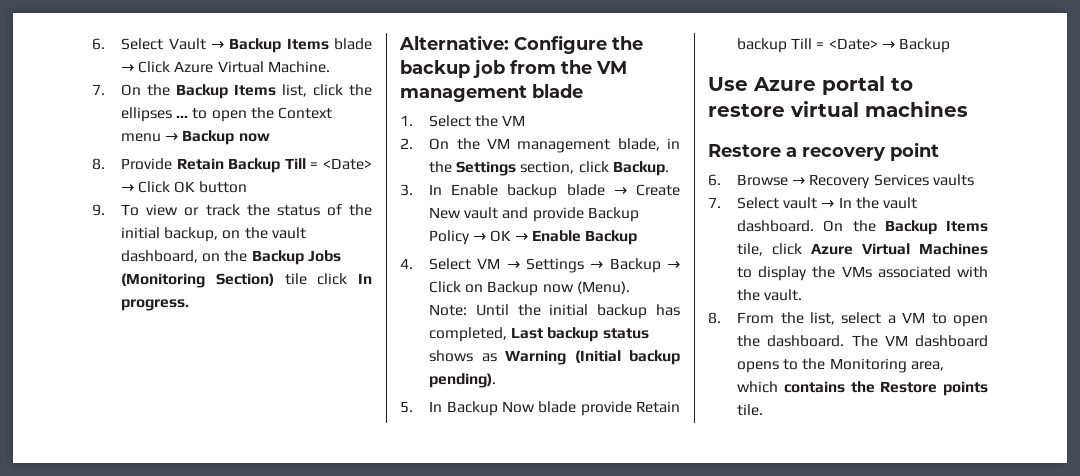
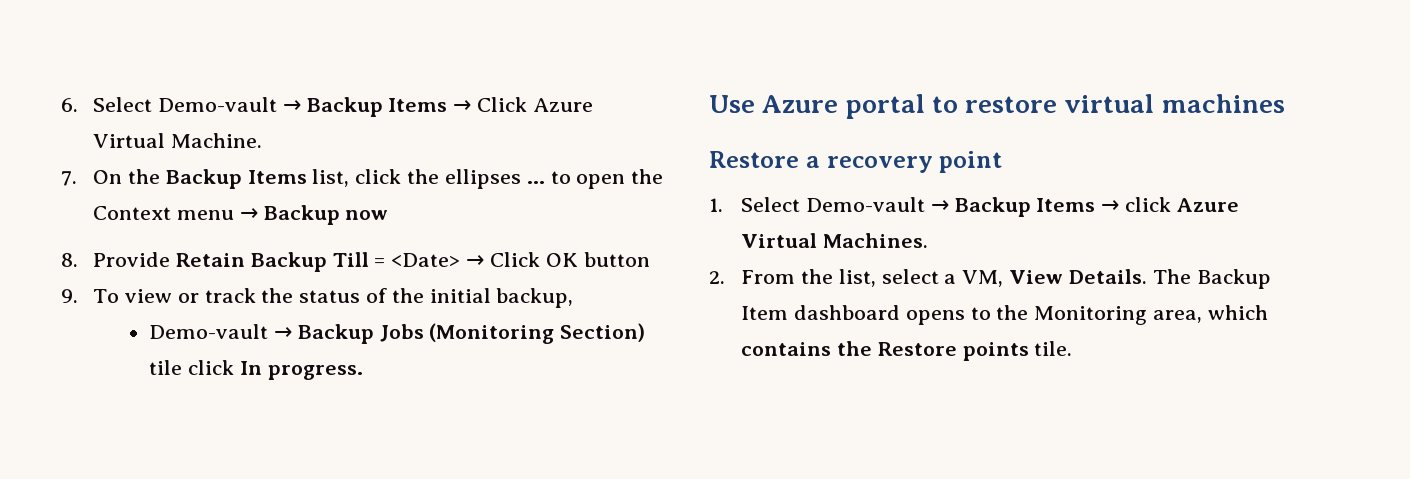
- 6. Select Vault → Backup Items blade → Click Azure Virtual Machine.
+ 6. Select Demo-vault → Backup Items → Click Azure Virtual Machine.
- 9. To view or track the status of the initial backup, on the vault dashboard, on the Backup Jobs (Monitoring Section) tile click In progress.
+ 9. To view or track the status of the initial backup,
+ Demo-vault → Backup Jobs (Monitoring Section) tile click In progress.
- Alternative: Configure the backup job from the VM management blade
- 1. Select the VM
- 2. On the VM management blade, in the Settings section, click Backup.
- 3. In Enable backup blade → Create New vault and provide Backup Policy → OK → Enable Backup
- 4. Select VM → Settings → Backup → Click on Backup now (Menu).
- Note: Until the initial backup has completed, Last backup status shows as Warning (Initial backup pending).
- 5. In Backup Now blade provide Retain backup Till = <Date> → Backup
- 6. Browse → Recovery Services vaults
- 7. Select vault → In the vault dashboard. On the Backup Items tile, click Azure Virtual Machines to display the VMs associated with the vault.
- 8. From the list, select a VM to open the dashboard. The VM dashboard opens to the Monitoring area, which contains the Restore points tile.
+ 1. Select Demo-vault → Backup Items → click Azure Virtual Machines.
+ 2. From the list, select a VM, View Details. The Backup Item dashboard opens to the Monitoring area, which contains the Restore points tile.

